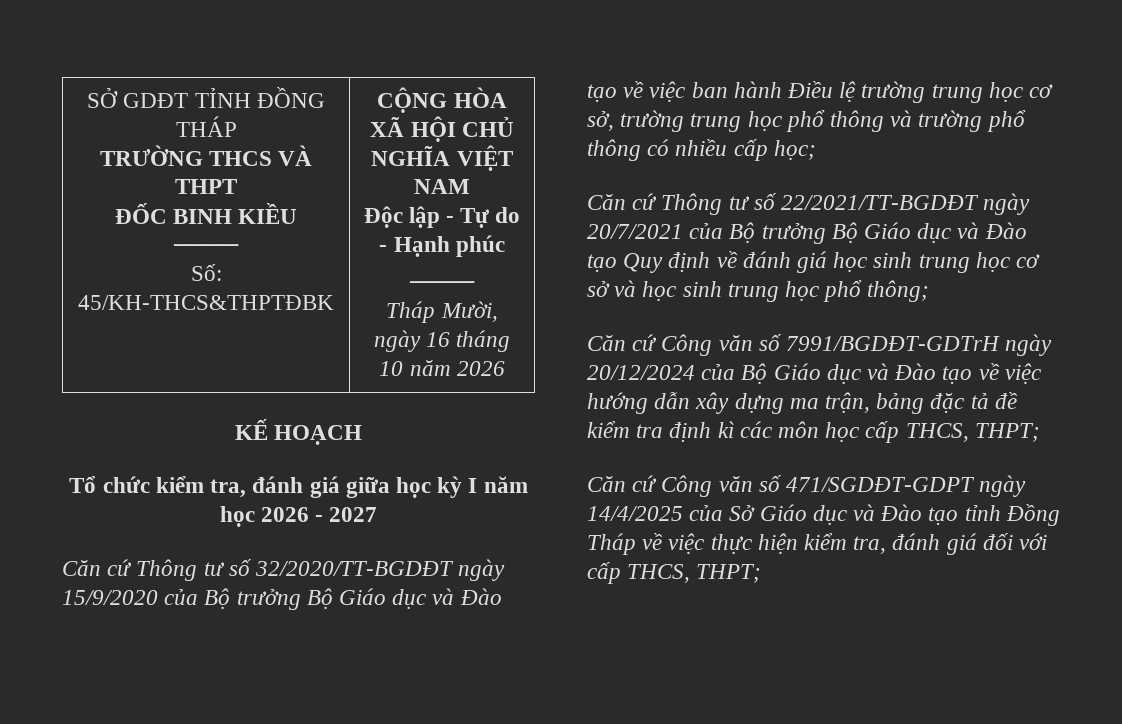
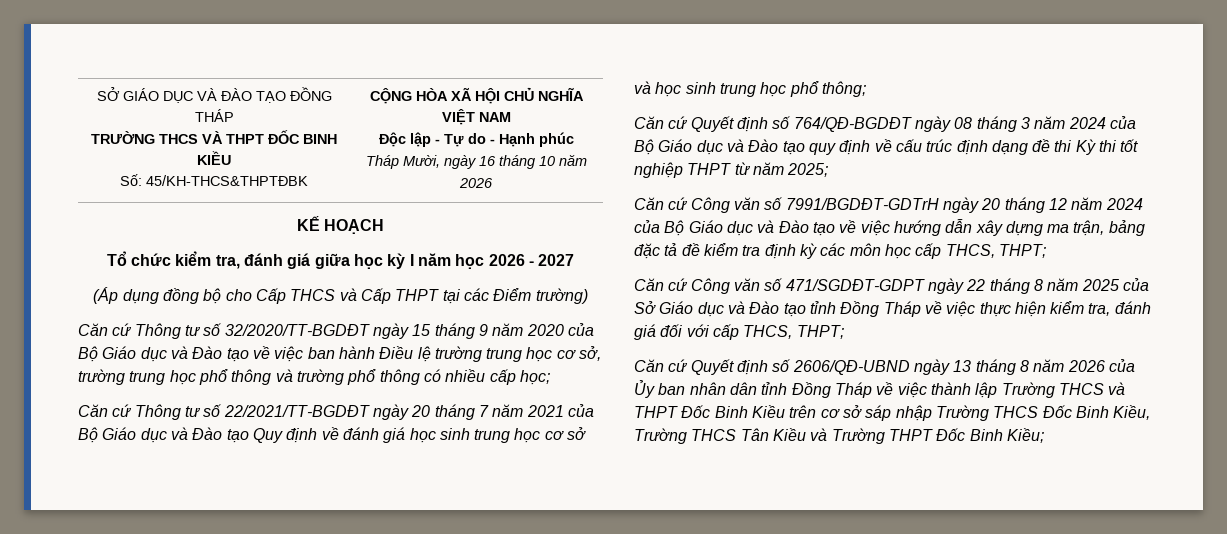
- SỞ GDĐT TỈNH ĐỒNG THÁP
+ SỞ GIÁO DỤC VÀ ĐÀO TẠO ĐỒNG THÁP
- TRƯỜNG THCS VÀ THPT
- ĐỐC BINH KIỀU
- ────
+ TRƯỜNG THCS VÀ THPT ĐỐC BINH KIỀU
  Độc lập - Tự do - Hạnh phúc
- ────
+ (Áp dụng đồng bộ cho Cấp THCS và Cấp THPT tại các Điểm trường)
- Căn cứ Thông tư số 32/2020/TT-BGDĐT ngày 15/9/2020 của Bộ trưởng Bộ Giáo dục và Đào tạo về việc ban hành Điều lệ trường trung học cơ sở, trường trung học phổ thông và trường phổ thông có nhiều cấp học;
+ Căn cứ Thông tư số 32/2020/TT-BGDĐT ngày 15 tháng 9 năm 2020 của Bộ Giáo dục và Đào tạo về việc ban hành Điều lệ trường trung học cơ sở, trường trung học phổ thông và trường phổ thông có nhiều cấp học;
- Căn cứ Thông tư số 22/2021/TT-BGDĐT ngày 20/7/2021 của Bộ trưởng Bộ Giáo dục và Đào tạo Quy định về đánh giá học sinh trung học cơ sở và học sinh trung học phổ thông;
+ Căn cứ Thông tư số 22/2021/TT-BGDĐT ngày 20 tháng 7 năm 2021 của Bộ Giáo dục và Đào tạo Quy định về đánh giá học sinh trung học cơ sở và học sinh trung học phổ thông;
+ Căn cứ Quyết định số 764/QĐ-BGDĐT ngày 08 tháng 3 năm 2024 của Bộ Giáo dục và Đào tạo quy định về cấu trúc định dạng đề thi Kỳ thi tốt nghiệp THPT từ năm 2025;
- Căn cứ Công văn số 7991/BGDĐT-GDTrH ngày 20/12/2024 của Bộ Giáo dục và Đào tạo về việc hướng dẫn xây dựng ma trận, bảng đặc tả đề kiểm tra định kì các môn học cấp THCS, THPT;
+ Căn cứ Công văn số 7991/BGDĐT-GDTrH ngày 20 tháng 12 năm 2024 của Bộ Giáo dục và Đào tạo về việc hướng dẫn xây dựng ma trận, bảng đặc tả đề kiểm tra định kỳ các môn học cấp THCS, THPT;
- Căn cứ Công văn số 471/SGDĐT-GDPT ngày 14/4/2025 của Sở Giáo dục và Đào tạo tỉnh Đồng Tháp về việc thực hiện kiểm tra, đánh giá đối với cấp THCS, THPT;
+ Căn cứ Công văn số 471/SGDĐT-GDPT ngày 22 tháng 8 năm 2025 của Sở Giáo dục và Đào tạo tỉnh Đồng Tháp về việc thực hiện kiểm tra, đánh giá đối với cấp THCS, THPT;
+ Căn cứ Quyết định số 2606/QĐ-UBND ngày 13 tháng 8 năm 2026 của Ủy ban nhân dân tỉnh Đồng Tháp về việc thành lập Trường THCS và THPT Đốc Binh Kiều trên cơ sở sáp nhập Trường THCS Đốc Binh Kiều, Trường THCS Tân Kiều và Trường THPT Đốc Binh Kiều;

